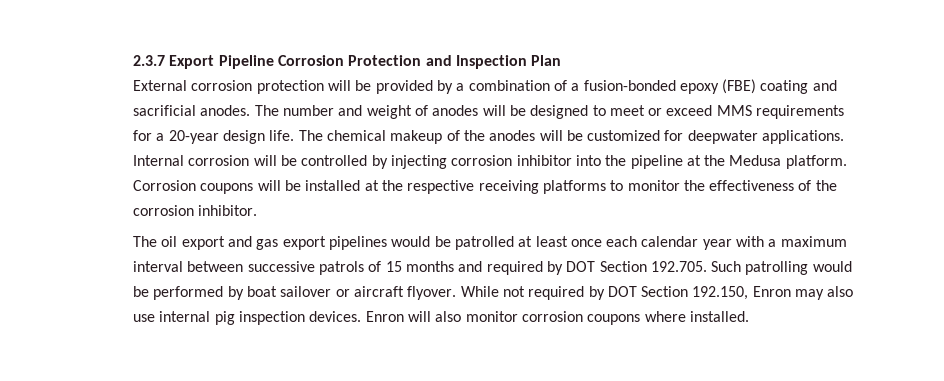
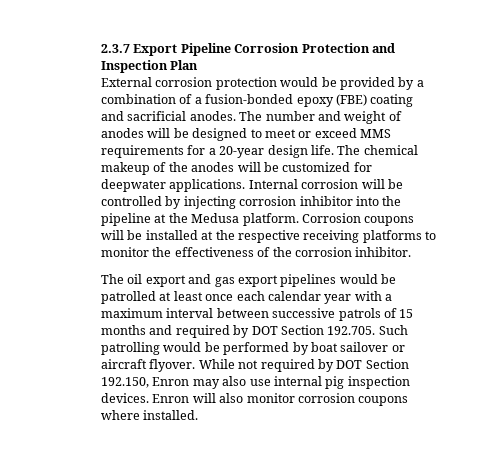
- External corrosion protection will be provided by a combination of a fusion-bonded epoxy (FBE) coating and sacrificial anodes.
+ External corrosion protection would be provided by a combination of a fusion-bonded epoxy (FBE) coating and sacrificial anodes.

